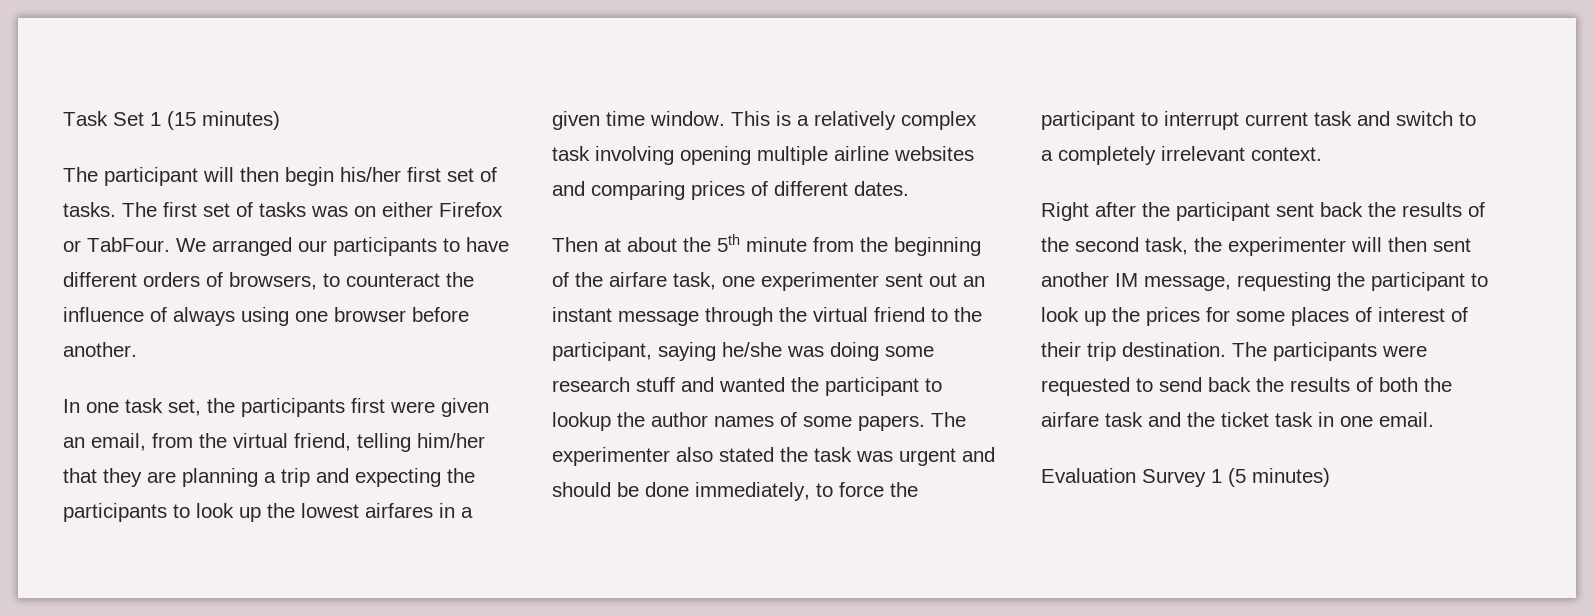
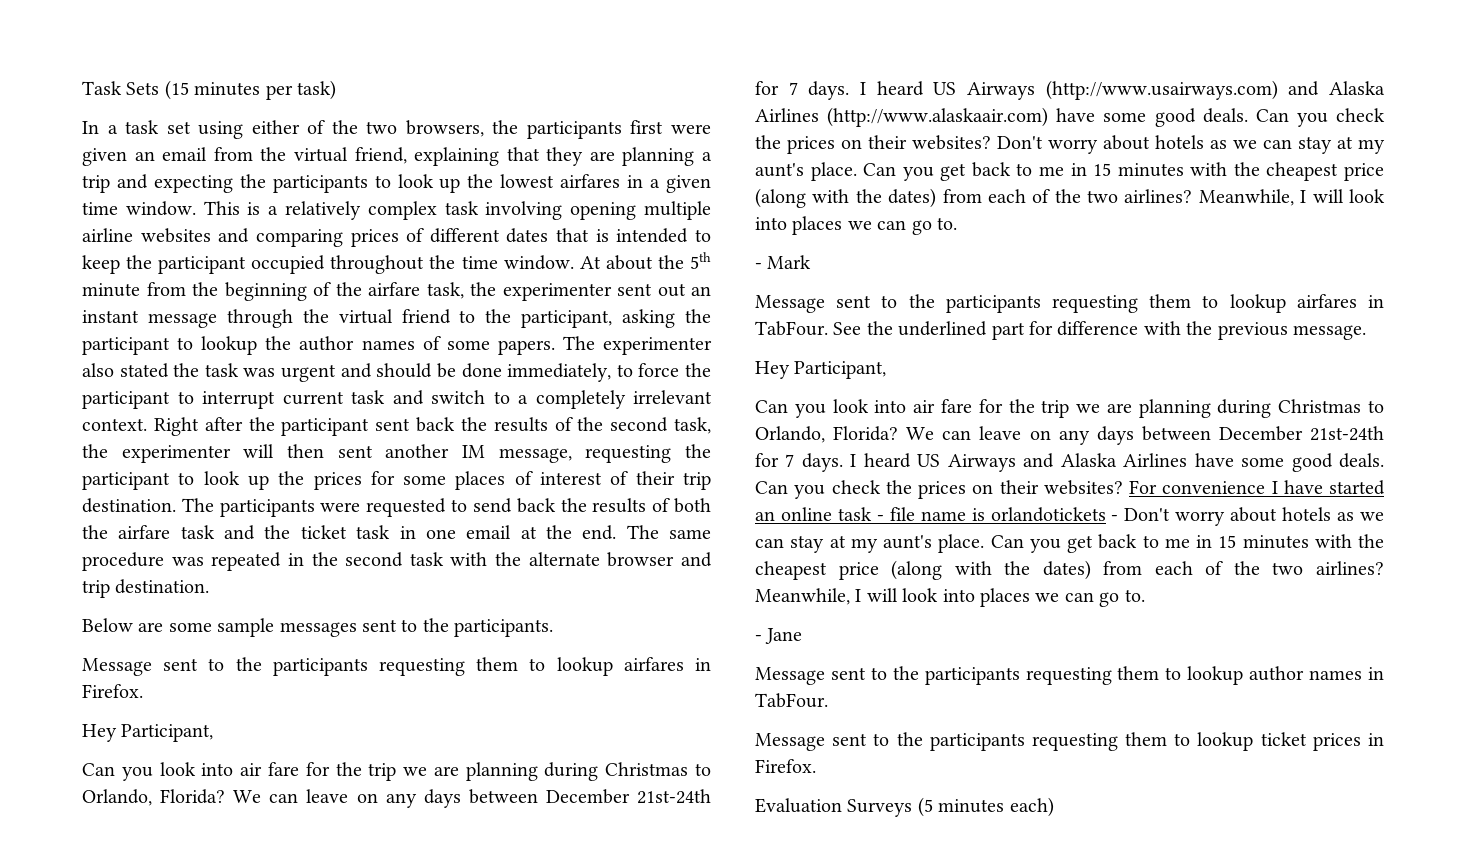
- Task Set 1 (15 minutes)
- The participant will then begin his/her first set of tasks. The first set of tasks was on either Firefox or TabFour. We arranged our participants to have different orders of browsers, to counteract the influence of always using one browser before another.
- In one task set, the participants first were given an email, from the virtual friend, telling him/her that they are planning a trip and expecting the participants to look up the lowest airfares in a given time window.
+ Task Sets (15 minutes per task)
+ In a task set using either of the two browsers, the participants first were given an email from the virtual friend, explaining that they are planning a trip and expecting the participants to look up the lowest airfares in a given time window.
- This is a relatively complex task involving opening multiple airline websites and comparing prices of different dates.
- Then at about the 5th minute from the beginning of the airfare task, one experimenter sent out an instant message through the virtual friend to the participant, saying he/she was doing some research stuff and wanted the participant to lookup the author names of some papers.
+ This is a relatively complex task involving opening multiple airline websites and comparing prices of different dates that is intended to keep the participant occupied throughout the time window. At about the 5th minute from the beginning of the airfare task, the experimenter sent out an instant message through the virtual friend to the participant, asking the participant to lookup the author names of some papers.
- The experimenter also stated the task was urgent and should be done immediately, to force the participant to interrupt current task and switch to a completely irrelevant context.
- Right after the participant sent back the results of the second task, the experimenter will then sent another IM message, requesting the participant to look up the prices for some places of interest of their trip destination.
+ The experimenter also stated the task was urgent and should be done immediately, to force the participant to interrupt current task and switch to a completely irrelevant context. Right after the participant sent back the results of the second task, the experimenter will then sent another IM message, requesting the participant to look up the prices for some places of interest of their trip destination.
- The participants were requested to send back the results of both the airfare task and the ticket task in one email.
- Evaluation Survey 1 (5 minutes)
+ The participants were requested to send back the results of both the airfare task and the ticket task in one email at the end. The same procedure was repeated in the second task with the alternate browser and trip destination.
+ Below are some sample messages sent to the participants.
+ Message sent to the participants requesting them to lookup airfares in Firefox.
+ Hey Participant,
+ Can you look into air fare for the trip we are planning during Christmas to Orlando, Florida? We can leave on any days between December 21st-24th for 7 days. I heard US Airways (http://www.usairways.com) and Alaska Airlines (http://www.alaskaair.com) have some good deals. Can you check the prices on their websites? Don't worry about hotels as we can stay at my aunt's place. Can you get back to me in 15 minutes with the cheapest price (along with the dates) from each of the two airlines? Meanwhile, I will look into places we can go to.
+ - Mark
+ Message sent to the participants requesting them to lookup airfares in TabFour. See the underlined part for difference with the previous message.
+ Hey Participant,
+ Can you look into air fare for the trip we are planning during Christmas to Orlando, Florida? We can leave on any days between December 21st-24th for 7 days. I heard US Airways and Alaska Airlines have some good deals. Can you check the prices on their websites? For convenience I have started an online task - file name is orlandotickets - Don't worry about hotels as we can stay at my aunt's place. Can you get back to me in 15 minutes with the cheapest price (along with the dates) from each of the two airlines? Meanwhile, I will look into places we can go to.
+ - Jane
+ Message sent to the participants requesting them to lookup author names in TabFour.
+ Message sent to the participants requesting them to lookup ticket prices in Firefox.
+ Evaluation Surveys (5 minutes each)

